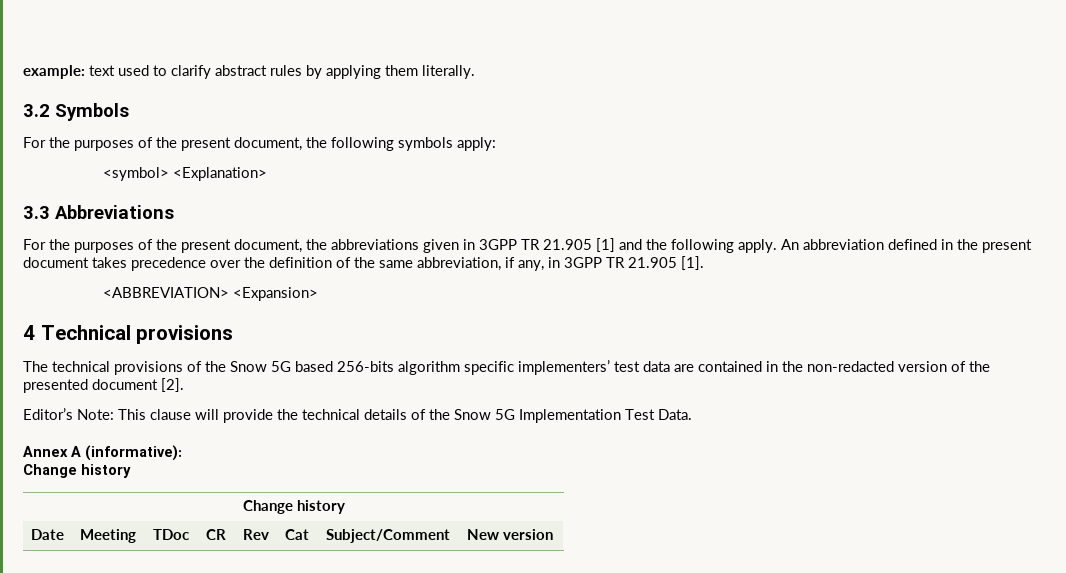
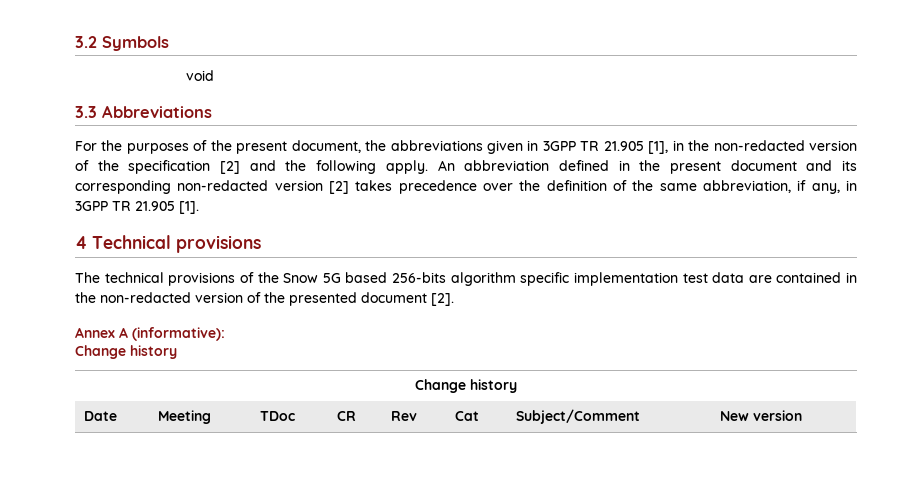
- example: text used to clarify abstract rules by applying them literally.
  3.2 Symbols
- For the purposes of the present document, the following symbols apply:
- <symbol> <Explanation>
+ void
- For the purposes of the present document, the abbreviations given in 3GPP TR 21.905 [1] and the following apply.
+ For the purposes of the present document, the abbreviations given in 3GPP TR 21.905 [1], in the non-redacted version of the specification [2] and the following apply.
- An abbreviation defined in the present document takes precedence over the definition of the same abbreviation, if any, in 3GPP TR 21.905 [1].
+ An abbreviation defined in the present document and its corresponding non-redacted version [2] takes precedence over the definition of the same abbreviation, if any, in 3GPP TR 21.905 [1].
- <ABBREVIATION> <Expansion>
- The technical provisions of the Snow 5G based 256-bits algorithm specific implementers’ test data are contained in the non-redacted version of the presented document [2].
+ The technical provisions of the Snow 5G based 256-bits algorithm specific implementation test data are contained in the non-redacted version of the presented document [2].
- Editor’s Note: This clause will provide the technical details of the Snow 5G Implementation Test Data.

